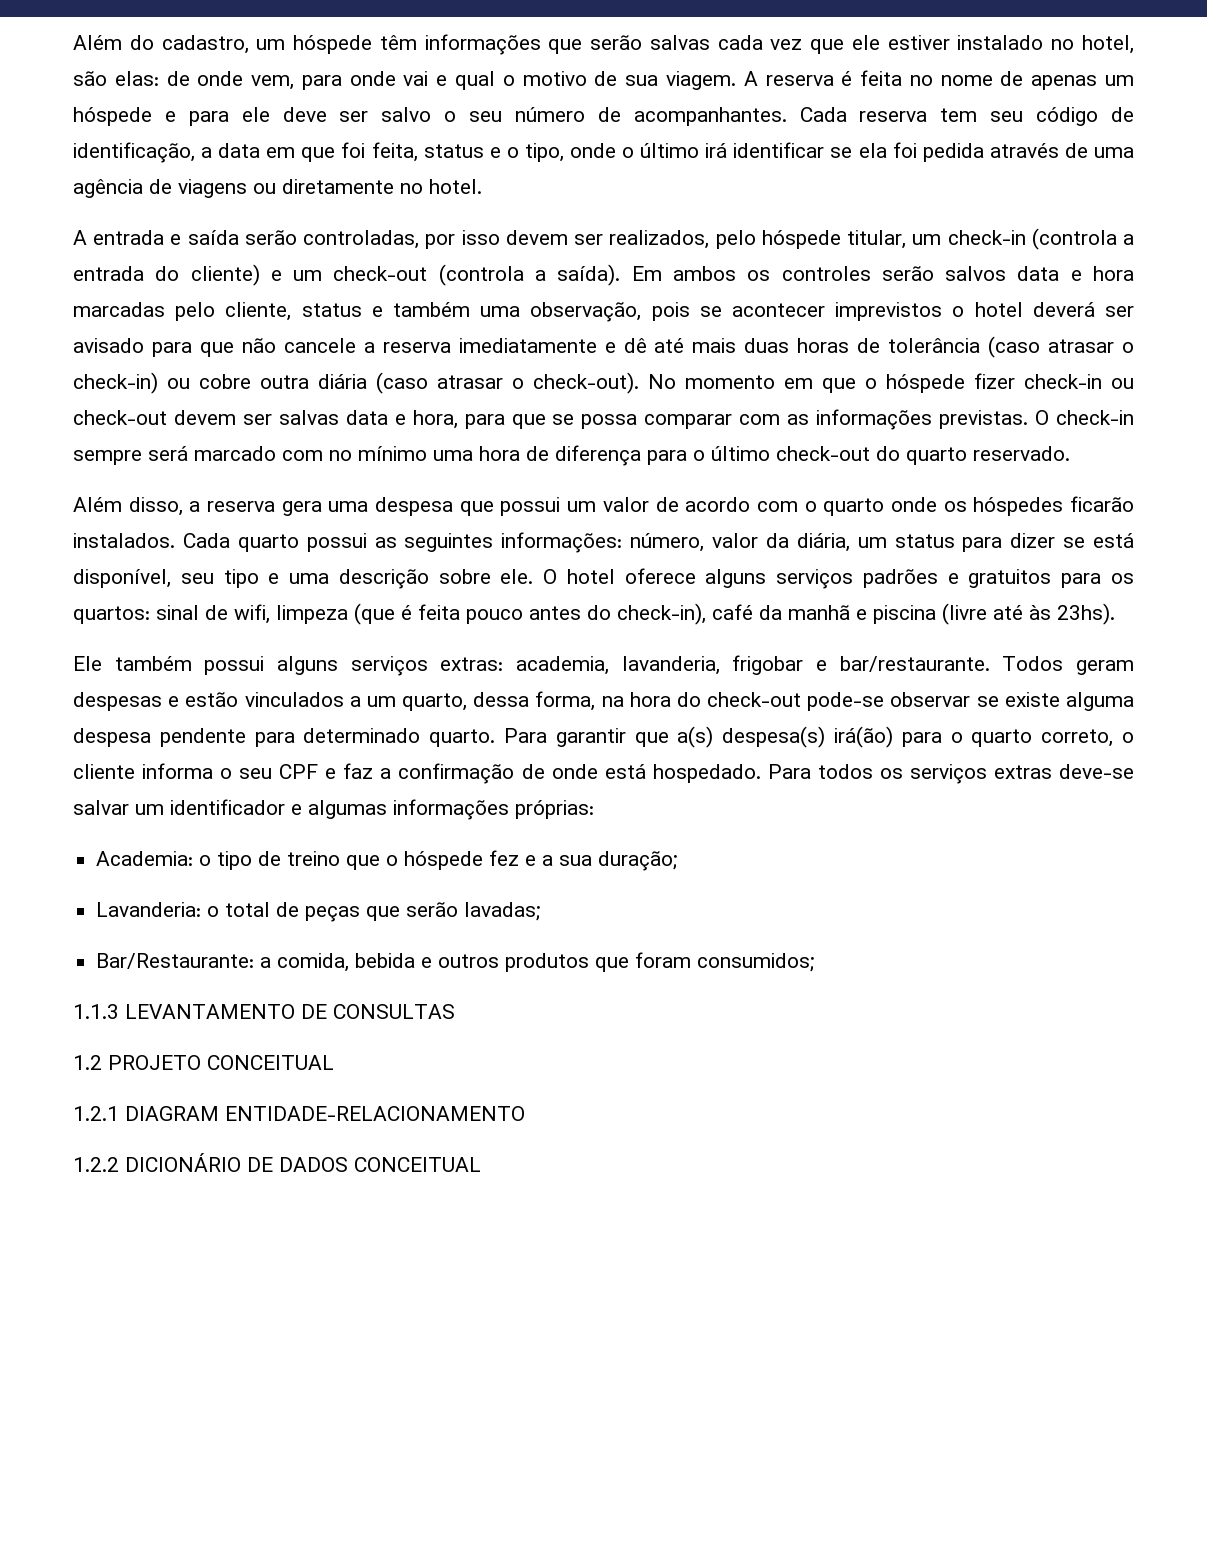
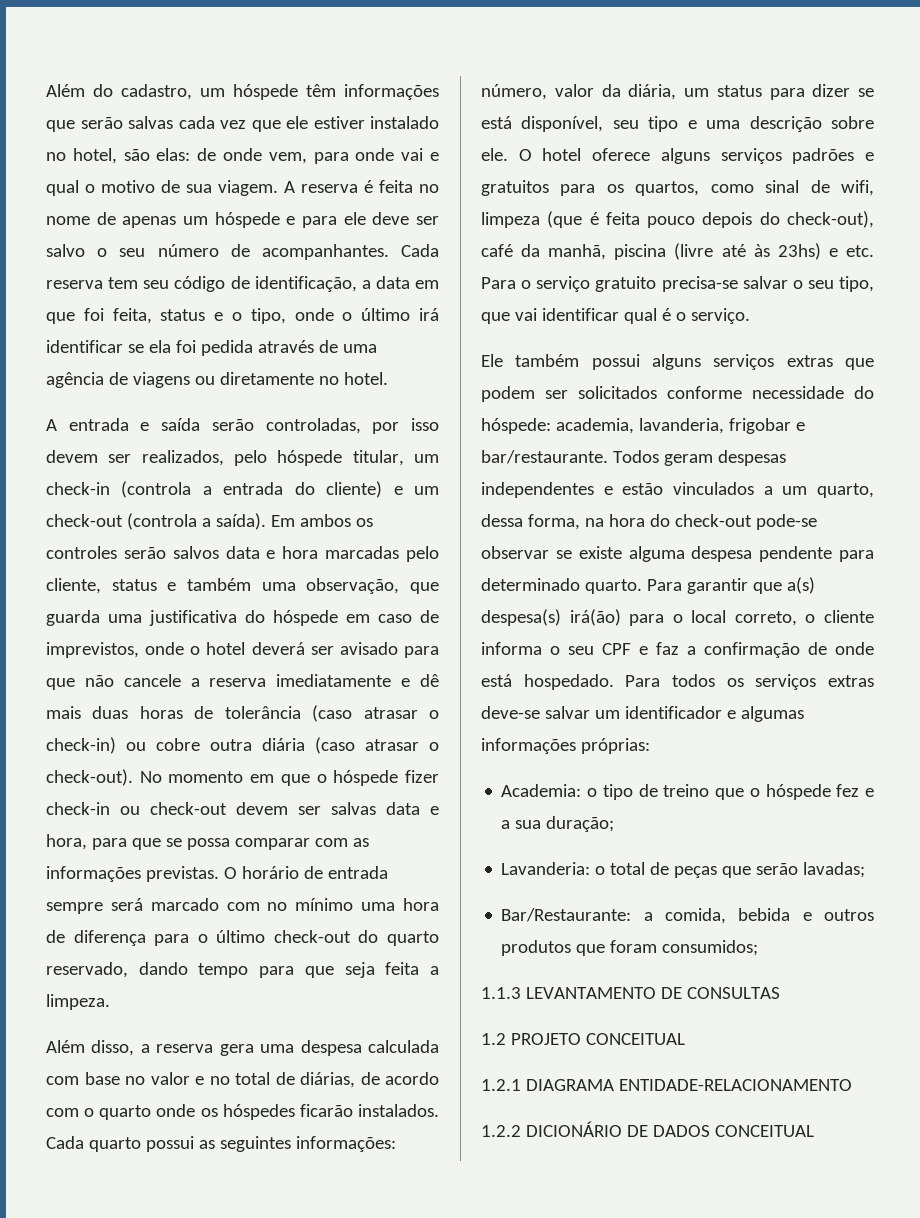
- Em ambos os controles serão salvos data e hora marcadas pelo cliente, status e também uma observação, pois se acontecer imprevistos o hotel deverá ser avisado para que não cancele a reserva imediatamente e dê até mais duas horas de tolerância (caso atrasar o check-in) ou cobre outra diária (caso atrasar o check-out).
+ Em ambos os controles serão salvos data e hora marcadas pelo cliente, status e também uma observação, que guarda uma justificativa do hóspede em caso de imprevistos, onde o hotel deverá ser avisado para que não cancele a reserva imediatamente e dê mais duas horas de tolerância (caso atrasar o check-in) ou cobre outra diária (caso atrasar o check-out).
- O check-in sempre será marcado com no mínimo uma hora de diferença para o último check-out do quarto reservado.
+ O horário de entrada sempre será marcado com no mínimo uma hora de diferença para o último check-out do quarto reservado, dando tempo para que seja feita a limpeza.
- Além disso, a reserva gera uma despesa que possui um valor de acordo com o quarto onde os hóspedes ficarão instalados.
+ Além disso, a reserva gera uma despesa calculada com base no valor e no total de diárias, de acordo com o quarto onde os hóspedes ficarão instalados.
- O hotel oferece alguns serviços padrões e gratuitos para os quartos: sinal de wifi, limpeza (que é feita pouco antes do check-in), café da manhã e piscina (livre até às 23hs).
+ O hotel oferece alguns serviços padrões e gratuitos para os quartos, como sinal de wifi, limpeza (que é feita pouco depois do check-out), café da manhã, piscina (livre até às 23hs) e etc. Para o serviço gratuito precisa-se salvar o seu tipo, que vai identificar qual é o serviço.
- Ele também possui alguns serviços extras: academia, lavanderia, frigobar e bar/restaurante.
+ Ele também possui alguns serviços extras que podem ser solicitados conforme necessidade do hóspede: academia, lavanderia, frigobar e bar/restaurante.
- Todos geram despesas e estão vinculados a um quarto, dessa forma, na hora do check-out pode-se observar se existe alguma despesa pendente para determinado quarto.
+ Todos geram despesas independentes e estão vinculados a um quarto, dessa forma, na hora do check-out pode-se observar se existe alguma despesa pendente para determinado quarto.
- Para garantir que a(s) despesa(s) irá(ão) para o quarto correto, o cliente informa o seu CPF e faz a confirmação de onde está hospedado.
+ Para garantir que a(s) despesa(s) irá(ão) para o local correto, o cliente informa o seu CPF e faz a confirmação de onde está hospedado.
- 1.2.1 DIAGRAM ENTIDADE-RELACIONAMENTO
+ 1.2.1 DIAGRAMA ENTIDADE-RELACIONAMENTO

